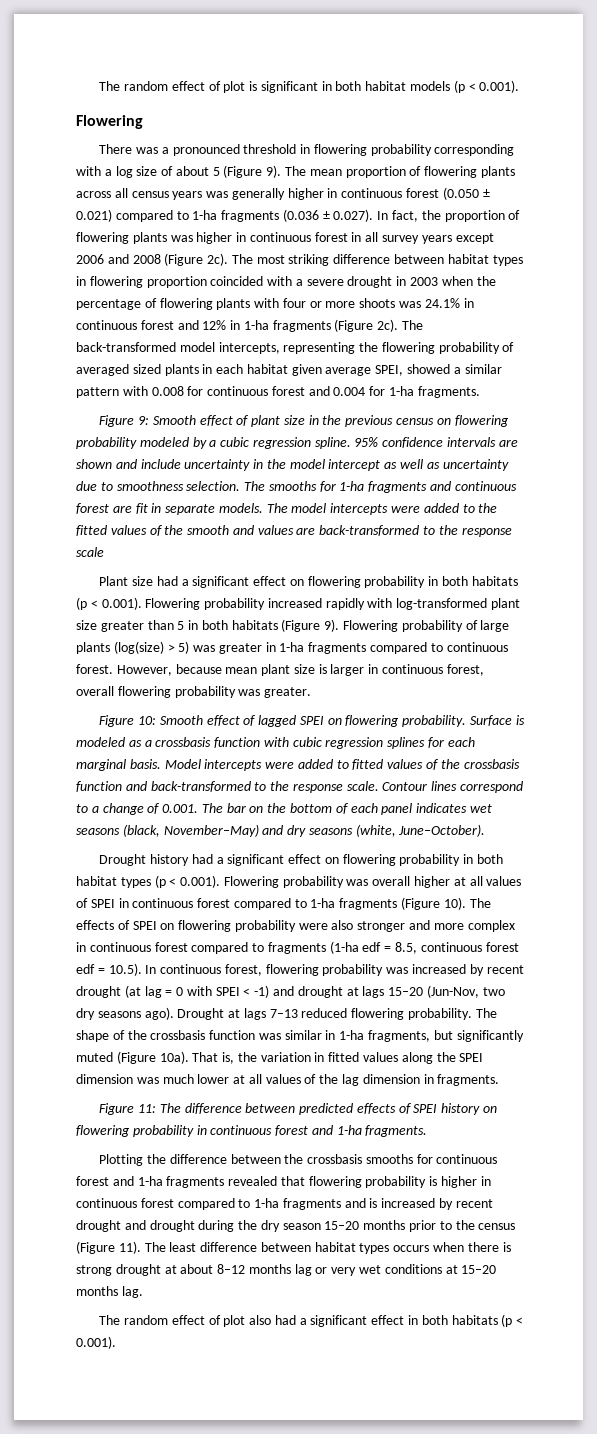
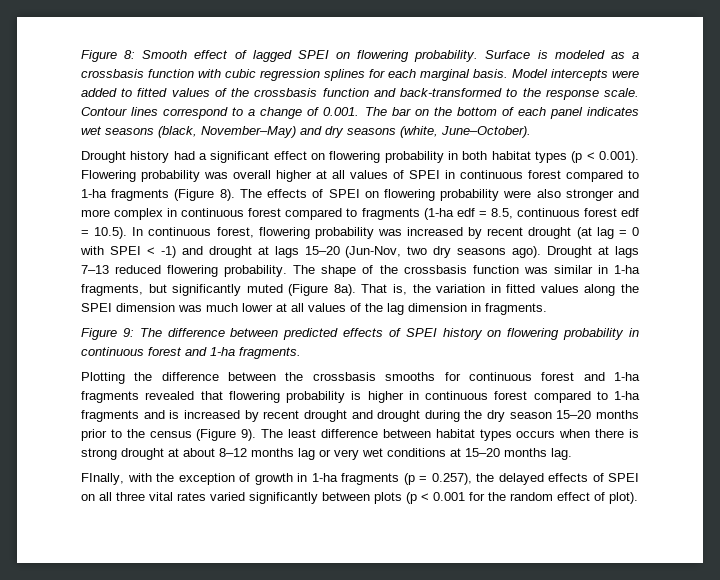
- The random effect of plot is significant in both habitat models (p < 0.001).
- Flowering
- There was a pronounced threshold in flowering probability corresponding with a log size of about 5 (Figure 9). The mean proportion of flowering plants across all census years was generally higher in continuous forest (0.050 ± 0.021) compared to 1-ha fragments (0.036 ± 0.027). In fact, the proportion of flowering plants was higher in continuous forest in all survey years except 2006 and 2008 (Figure 2c). The most striking difference between habitat types in flowering proportion coincided with a severe drought in 2003 when the percentage of flowering plants with four or more shoots was 24.1% in continuous forest and 12% in 1-ha fragments (Figure 2c). The back-transformed model intercepts, representing the flowering probability of averaged sized plants in each habitat given average SPEI, showed a similar pattern with 0.008 for continuous forest and 0.004 for 1-ha fragments.
- Figure 9: Smooth effect of plant size in the previous census on flowering probability modeled by a cubic regression spline. 95% confidence intervals are shown and include uncertainty in the model intercept as well as uncertainty due to smoothness selection. The smooths for 1-ha fragments and continuous forest are fit in separate models. The model intercepts were added to the fitted values of the smooth and values are back-transformed to the response scale
- Plant size had a significant effect on flowering probability in both habitats (p < 0.001). Flowering probability increased rapidly with log-transformed plant size greater than 5 in both habitats (Figure 9). Flowering probability of large plants (log(size) > 5) was greater in 1-ha fragments compared to continuous forest. However, because mean plant size is larger in continuous forest, overall flowering probability was greater.
- Figure 10: Smooth effect of lagged SPEI on flowering probability.
+ Figure 8: Smooth effect of lagged SPEI on flowering probability.
- Drought history had a significant effect on flowering probability in both habitat types (p < 0.001). Flowering probability was overall higher at all values of SPEI in continuous forest compared to 1-ha fragments (Figure 10).
+ Drought history had a significant effect on flowering probability in both habitat types (p < 0.001). Flowering probability was overall higher at all values of SPEI in continuous forest compared to 1-ha fragments (Figure 8).
- The shape of the crossbasis function was similar in 1-ha fragments, but significantly muted (Figure 10a).
+ The shape of the crossbasis function was similar in 1-ha fragments, but significantly muted (Figure 8a).
- Figure 11: The difference between predicted effects of SPEI history on flowering probability in continuous forest and 1-ha fragments.
+ Figure 9: The difference between predicted effects of SPEI history on flowering probability in continuous forest and 1-ha fragments.
- Plotting the difference between the crossbasis smooths for continuous forest and 1-ha fragments revealed that flowering probability is higher in continuous forest compared to 1-ha fragments and is increased by recent drought and drought during the dry season 15–20 months prior to the census (Figure 11).
+ Plotting the difference between the crossbasis smooths for continuous forest and 1-ha fragments revealed that flowering probability is higher in continuous forest compared to 1-ha fragments and is increased by recent drought and drought during the dry season 15–20 months prior to the census (Figure 9).
- The random effect of plot also had a significant effect in both habitats (p < 0.001).
+ FInally, with the exception of growth in 1-ha fragments (p = 0.257), the delayed effects of SPEI on all three vital rates varied significantly between plots (p < 0.001 for the random effect of plot).

